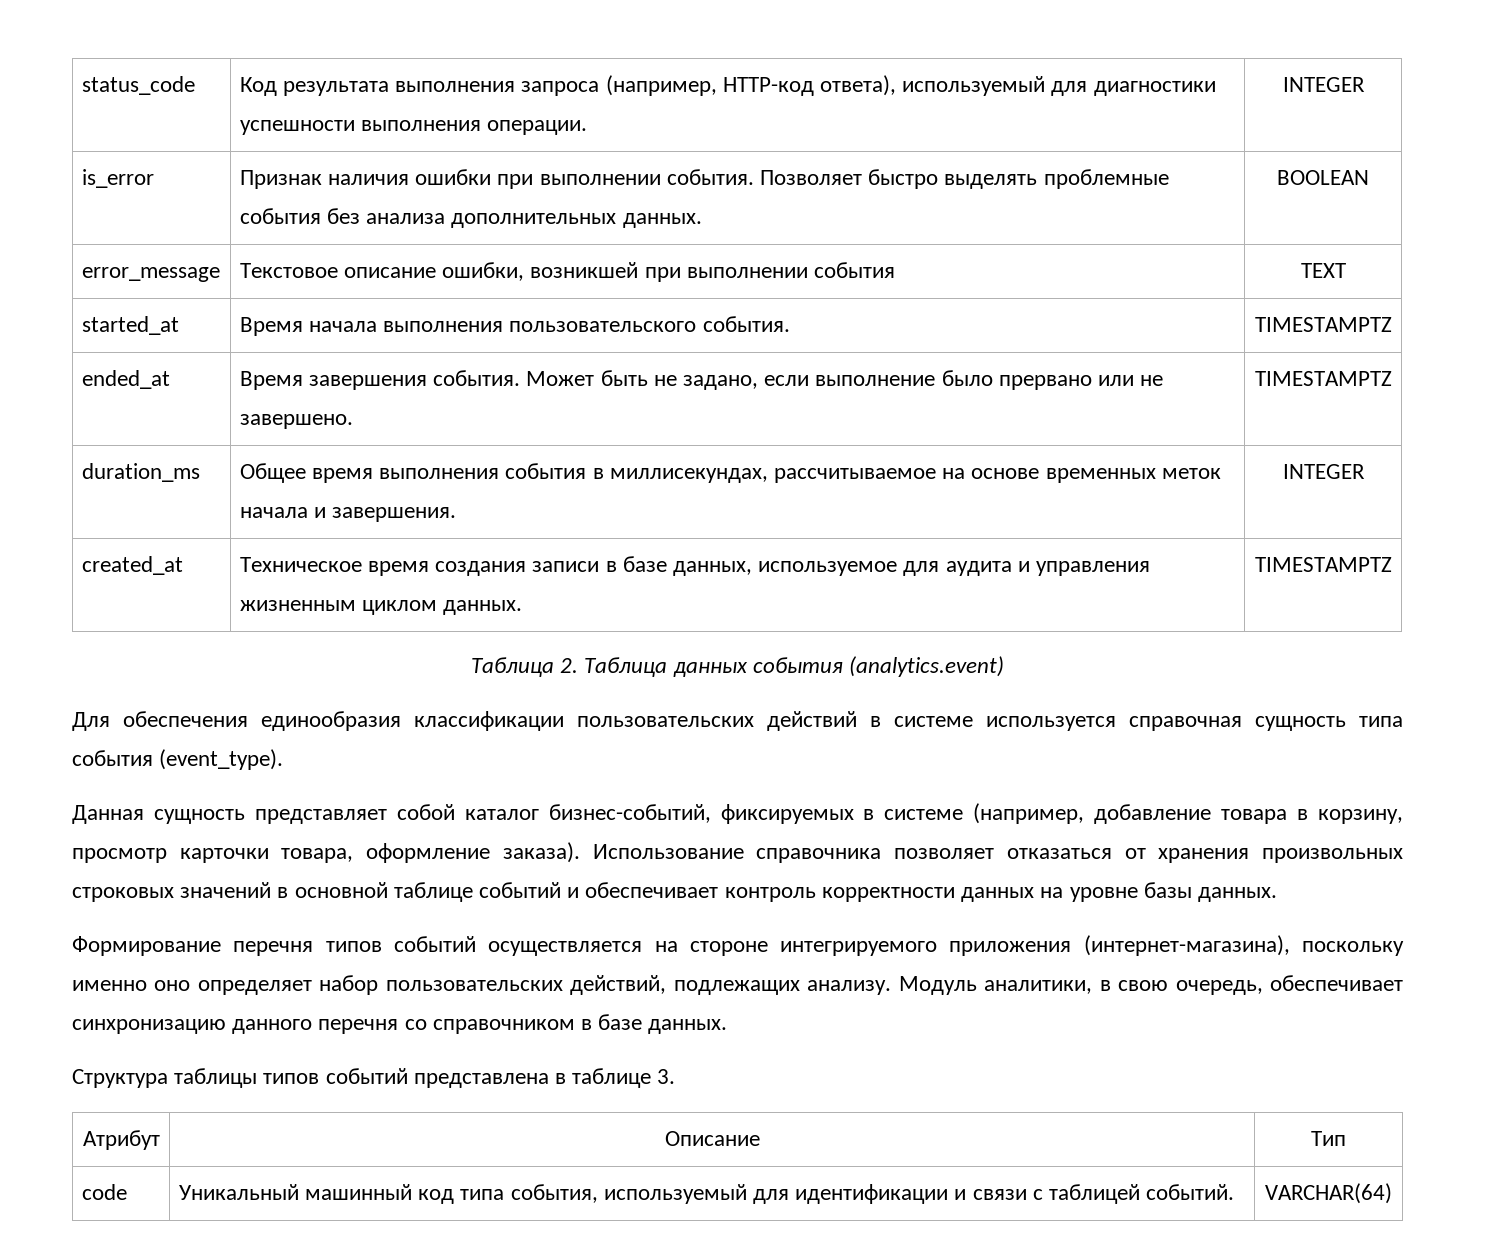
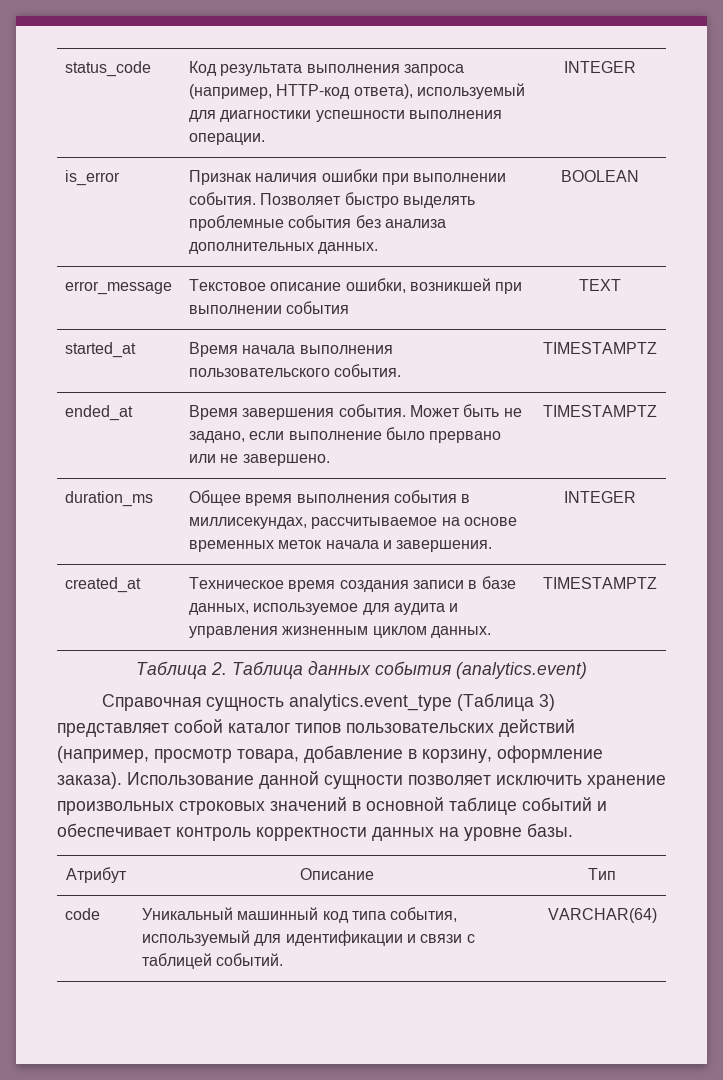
- Для обеспечения единообразия классификации пользовательских действий в системе используется справочная сущность типа события (event_type).
- Данная сущность представляет собой каталог бизнес-событий, фиксируемых в системе (например, добавление товара в корзину, просмотр карточки товара, оформление заказа). Использование справочника позволяет отказаться от хранения произвольных строковых значений в основной таблице событий и обеспечивает контроль корректности данных на уровне базы данных.
- Формирование перечня типов событий осуществляется на стороне интегрируемого приложения (интернет-магазина), поскольку именно оно определяет набор пользовательских действий, подлежащих анализу. Модуль аналитики, в свою очередь, обеспечивает синхронизацию данного перечня со справочником в базе данных.
- Структура таблицы типов событий представлена в таблице 3.
+ Справочная сущность analytics.event_type (Таблица 3) представляет собой каталог типов пользовательских действий (например, просмотр товара, добавление в корзину, оформление заказа). Использование данной сущности позволяет исключить хранение произвольных строковых значений в основной таблице событий и обеспечивает контроль корректности данных на уровне базы.

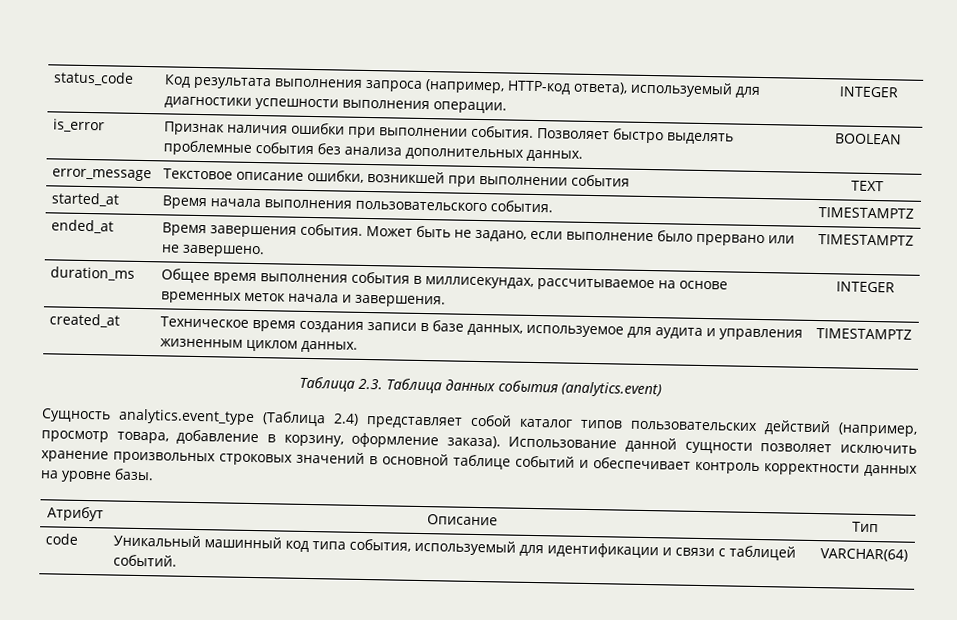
- Таблица 2. Таблица данных события (analytics.event)
+ Таблица 2.3. Таблица данных события (analytics.event)
- Справочная сущность analytics.event_type (Таблица 3) представляет собой каталог типов пользовательских действий (например, просмотр товара, добавление в корзину, оформление заказа).
+ Сущность analytics.event_type (Таблица 2.4) представляет собой каталог типов пользовательских действий (например, просмотр товара, добавление в корзину, оформление заказа).

